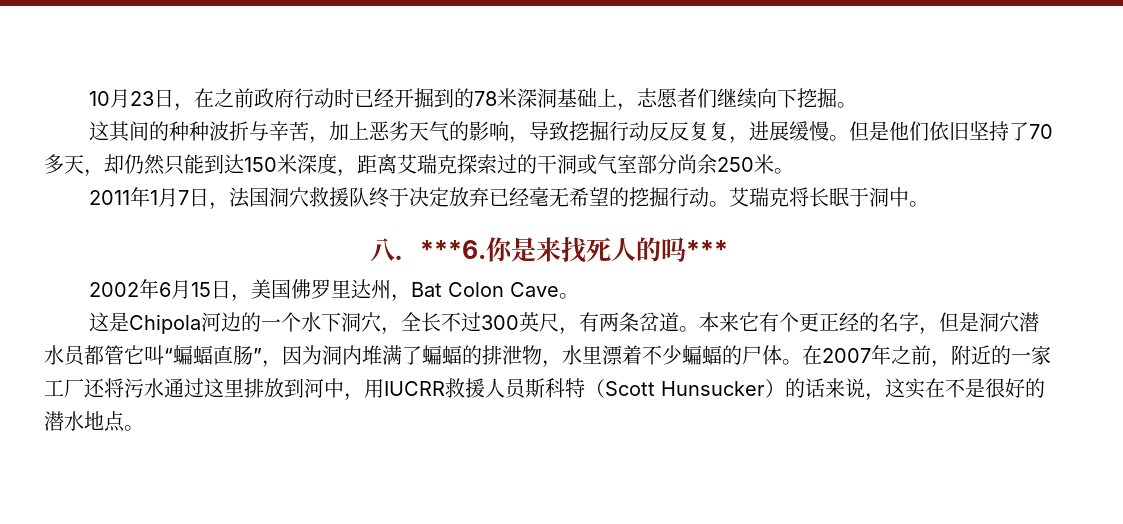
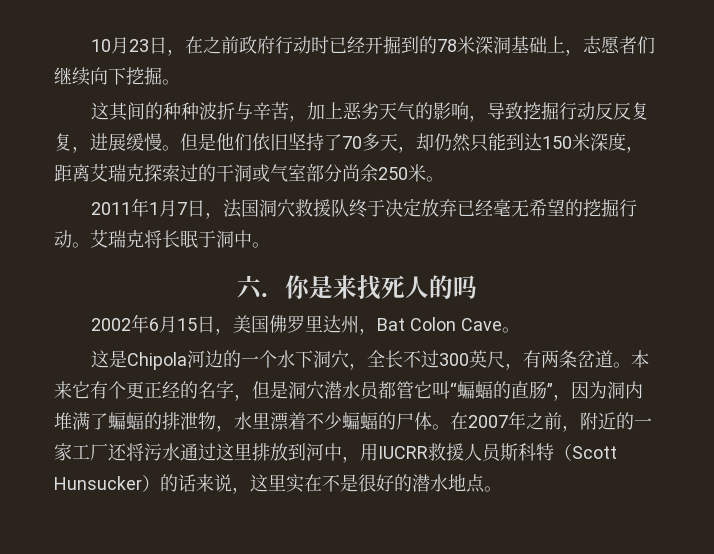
- 八．***6.你是来找死人的吗***
+ 六．你是来找死人的吗
- 本来它有个更正经的名字，但是洞穴潜水员都管它叫“蝙蝠直肠”，因为洞内堆满了蝙蝠的排泄物，水里漂着不少蝙蝠的尸体。
+ 本来它有个更正经的名字，但是洞穴潜水员都管它叫“蝙蝠的直肠”，因为洞内堆满了蝙蝠的排泄物，水里漂着不少蝙蝠的尸体。
- 在2007年之前，附近的一家工厂还将污水通过这里排放到河中，用IUCRR救援人员斯科特（Scott Hunsucker）的话来说，这实在不是很好的潜水地点。
+ 在2007年之前，附近的一家工厂还将污水通过这里排放到河中，用IUCRR救援人员斯科特（Scott Hunsucker）的话来说，这里实在不是很好的潜水地点。

